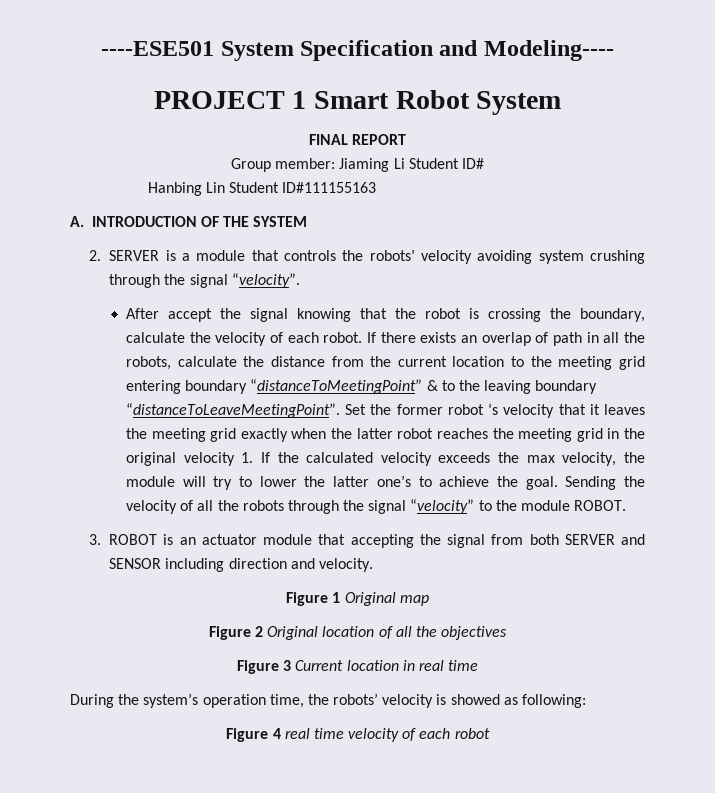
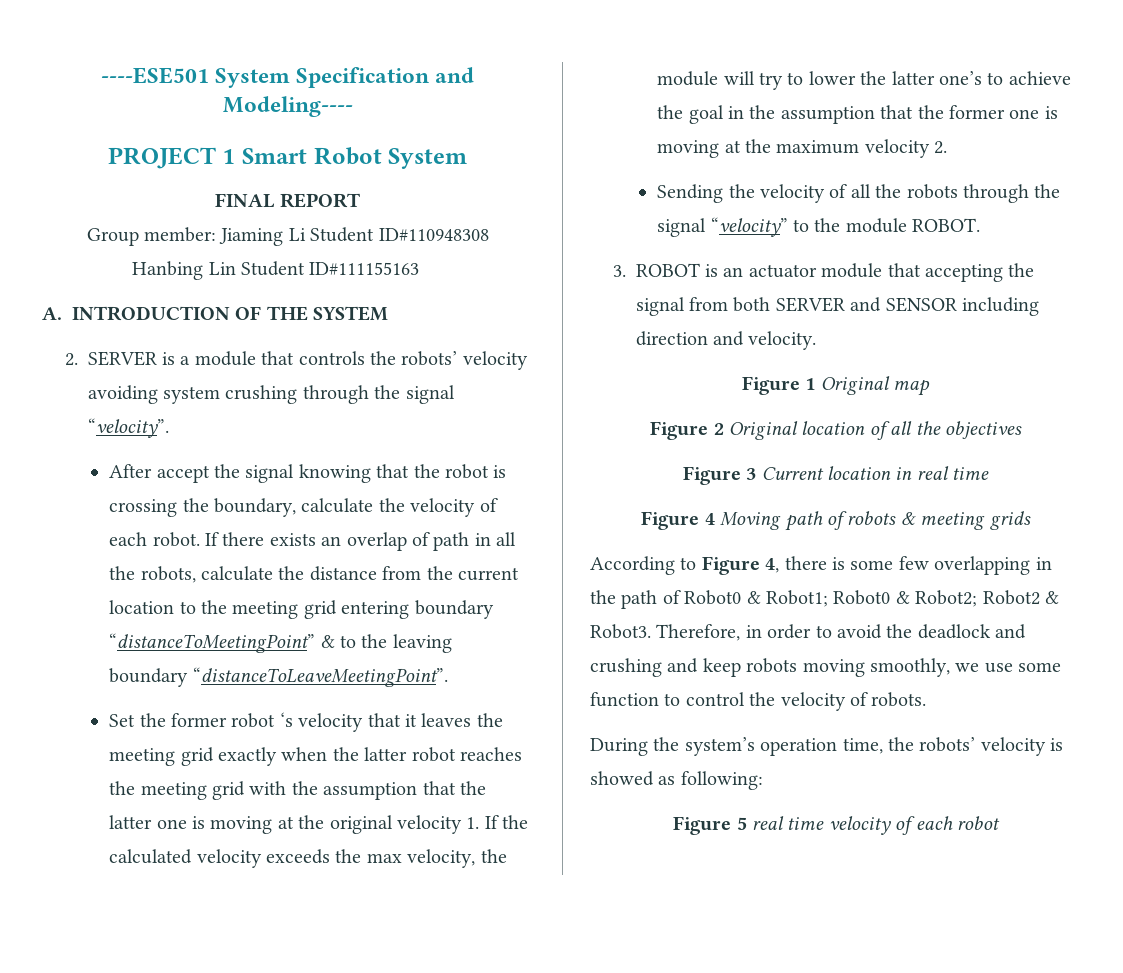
- Group member: Jiaming Li Student ID#
+ Group member: Jiaming Li Student ID#110948308
- If there exists an overlap of path in all the robots, calculate the distance from the current location to the meeting grid entering boundary “distanceToMeetingPoint” & to the leaving boundary “distanceToLeaveMeetingPoint”. Set the former robot ‘s velocity that it leaves the meeting grid exactly when the latter robot reaches the meeting grid in the original velocity 1. If the calculated velocity exceeds the max velocity, the module will try to lower the latter one’s to achieve the goal. Sending the velocity of all the robots through the signal “velocity” to the module ROBOT.
+ If there exists an overlap of path in all the robots, calculate the distance from the current location to the meeting grid entering boundary “distanceToMeetingPoint” & to the leaving boundary “distanceToLeaveMeetingPoint”.
+ Set the former robot ‘s velocity that it leaves the meeting grid exactly when the latter robot reaches the meeting grid with the assumption that the latter one is moving at the original velocity 1. If the calculated velocity exceeds the max velocity, the module will try to lower the latter one’s to achieve the goal in the assumption that the former one is moving at the maximum velocity 2.
+ Sending the velocity of all the robots through the signal “velocity” to the module ROBOT.
+ Figure 4 Moving path of robots & meeting grids
+ According to Figure 4, there is some few overlapping in the path of Robot0 & Robot1; Robot0 & Robot2; Robot2 & Robot3. Therefore, in order to avoid the deadlock and crushing and keep robots moving smoothly, we use some function to control the velocity of robots.
- Figure 4 real time velocity of each robot
+ Figure 5 real time velocity of each robot

